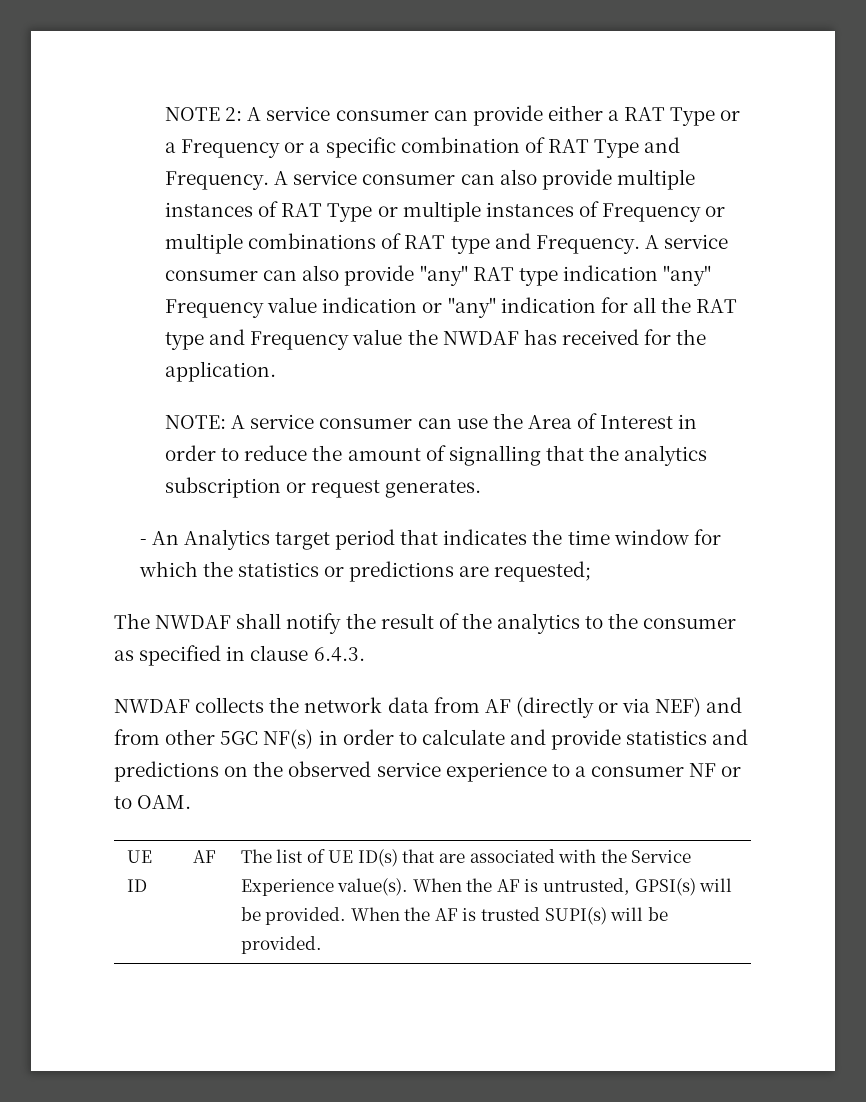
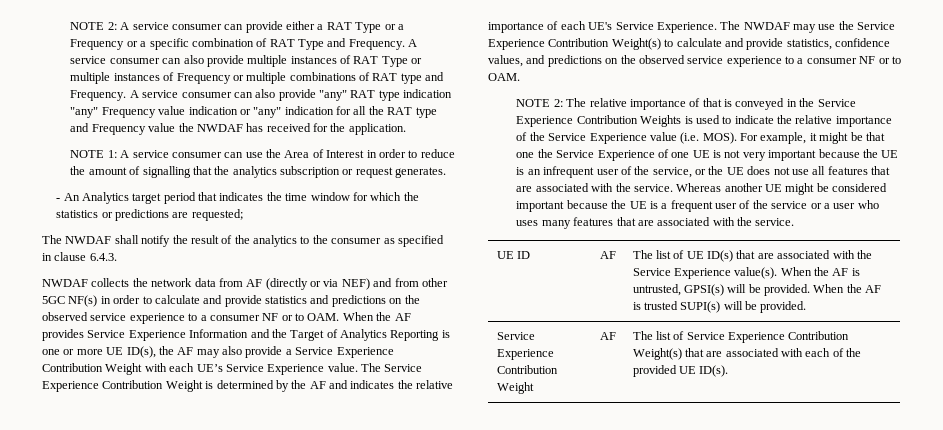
- NOTE: A service consumer can use the Area of Interest in order to reduce the amount of signalling that the analytics subscription or request generates.
+ NOTE 1: A service consumer can use the Area of Interest in order to reduce the amount of signalling that the analytics subscription or request generates.
- NWDAF collects the network data from AF (directly or via NEF) and from other 5GC NF(s) in order to calculate and provide statistics and predictions on the observed service experience to a consumer NF or to OAM.
+ NWDAF collects the network data from AF (directly or via NEF) and from other 5GC NF(s) in order to calculate and provide statistics and predictions on the observed service experience to a consumer NF or to OAM. When the AF provides Service Experience Information and the Target of Analytics Reporting is one or more UE ID(s), the AF may also provide a Service Experience Contribution Weight with each UE’s Service Experience value. The Service Experience Contribution Weight is determined by the AF and indicates the relative importance of each UE's Service Experience. The NWDAF may use the Service Experience Contribution Weight(s) to calculate and provide statistics, confidence values, and predictions on the observed service experience to a consumer NF or to OAM.
+ NOTE 2: The relative importance of that is conveyed in the Service Experience Contribution Weights is used to indicate the relative importance of the Service Experience value (i.e. MOS). For example, it might be that one the Service Experience of one UE is not very important because the UE is an infrequent user of the service, or the UE does not use all features that are associated with the service. Whereas another UE might be considered important because the UE is a frequent user of the service or a user who uses many features that are associated with the service.
+ Service Experience Contribution Weight | AF | The list of Service Experience Contribution Weight(s) that are associated with each of the provided UE ID(s).

